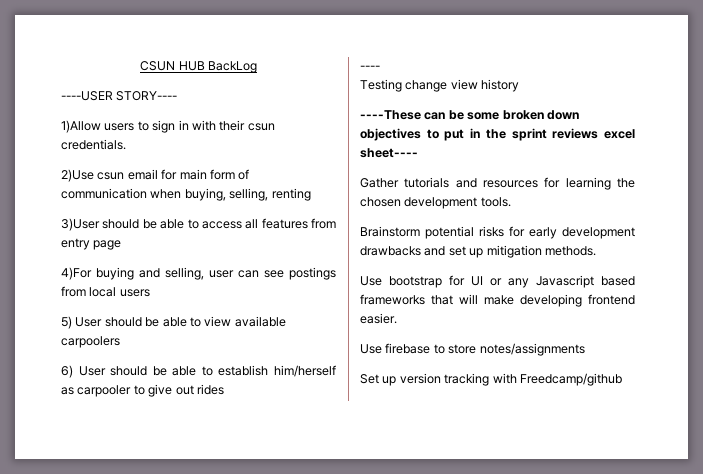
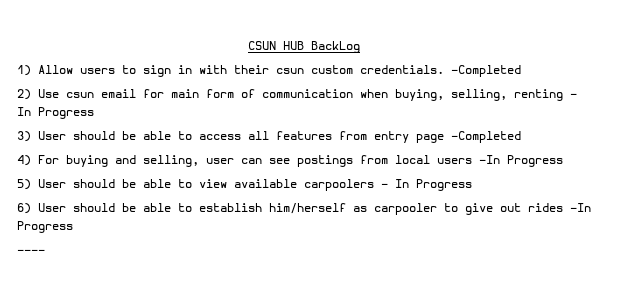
- ----USER STORY----
- 1)Allow users to sign in with their csun credentials.
- 2)Use csun email for main form of communication when buying, selling, renting
- 3)User should be able to access all features from entry page
- 4)For buying and selling, user can see postings from local users
+ 1) Allow users to sign in with their csun custom credentials. -Completed
+ 2) Use csun email for main form of communication when buying, selling, renting – In Progress
+ 3) User should be able to access all features from entry page -Completed
+ 4) For buying and selling, user can see postings from local users –In Progress
- 5) User should be able to view available carpoolers
+ 5) User should be able to view available carpoolers – In Progress
- 6) User should be able to establish him/herself as carpooler to give out rides
+ 6) User should be able to establish him/herself as carpooler to give out rides –In Progress
- Testing change view history
- ----These can be some broken down objectives to put in the sprint reviews excel sheet----
- Gather tutorials and resources for learning the chosen development tools.
- Brainstorm potential risks for early development drawbacks and set up mitigation methods.
- Use bootstrap for UI or any Javascript based frameworks that will make developing frontend easier.
- Use firebase to store notes/assignments
- Set up version tracking with Freedcamp/github

